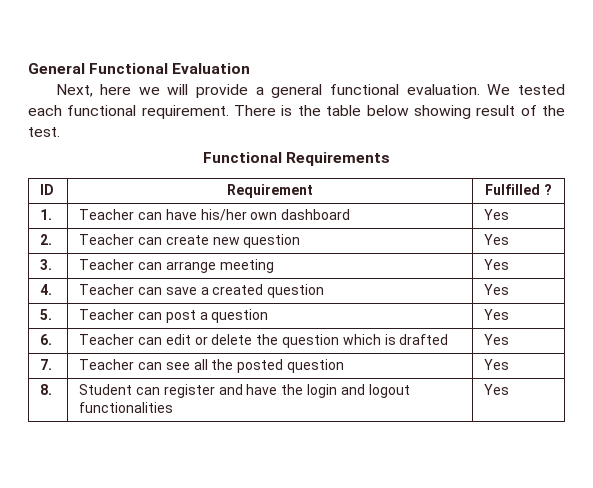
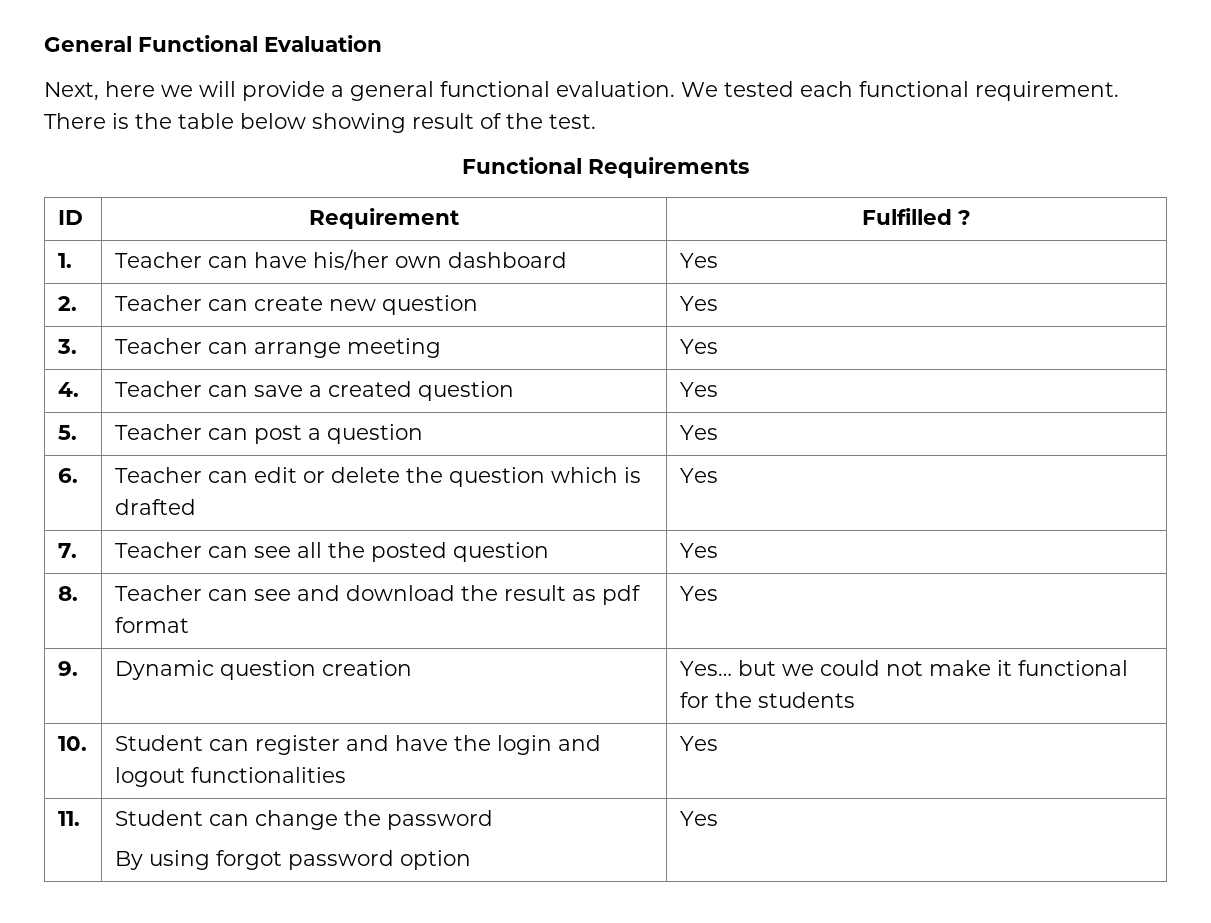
- 8. | Student can register and have the login and logout functionalities | Yes
+ 8. | Teacher can see and download the result as pdf format | Yes
+ 9. | Dynamic question creation | Yes… but we could not make it functional for the students
+ 10. | Student can register and have the login and logout functionalities | Yes
+ 11. | Student can change the password
+ By using forgot password option | Yes

